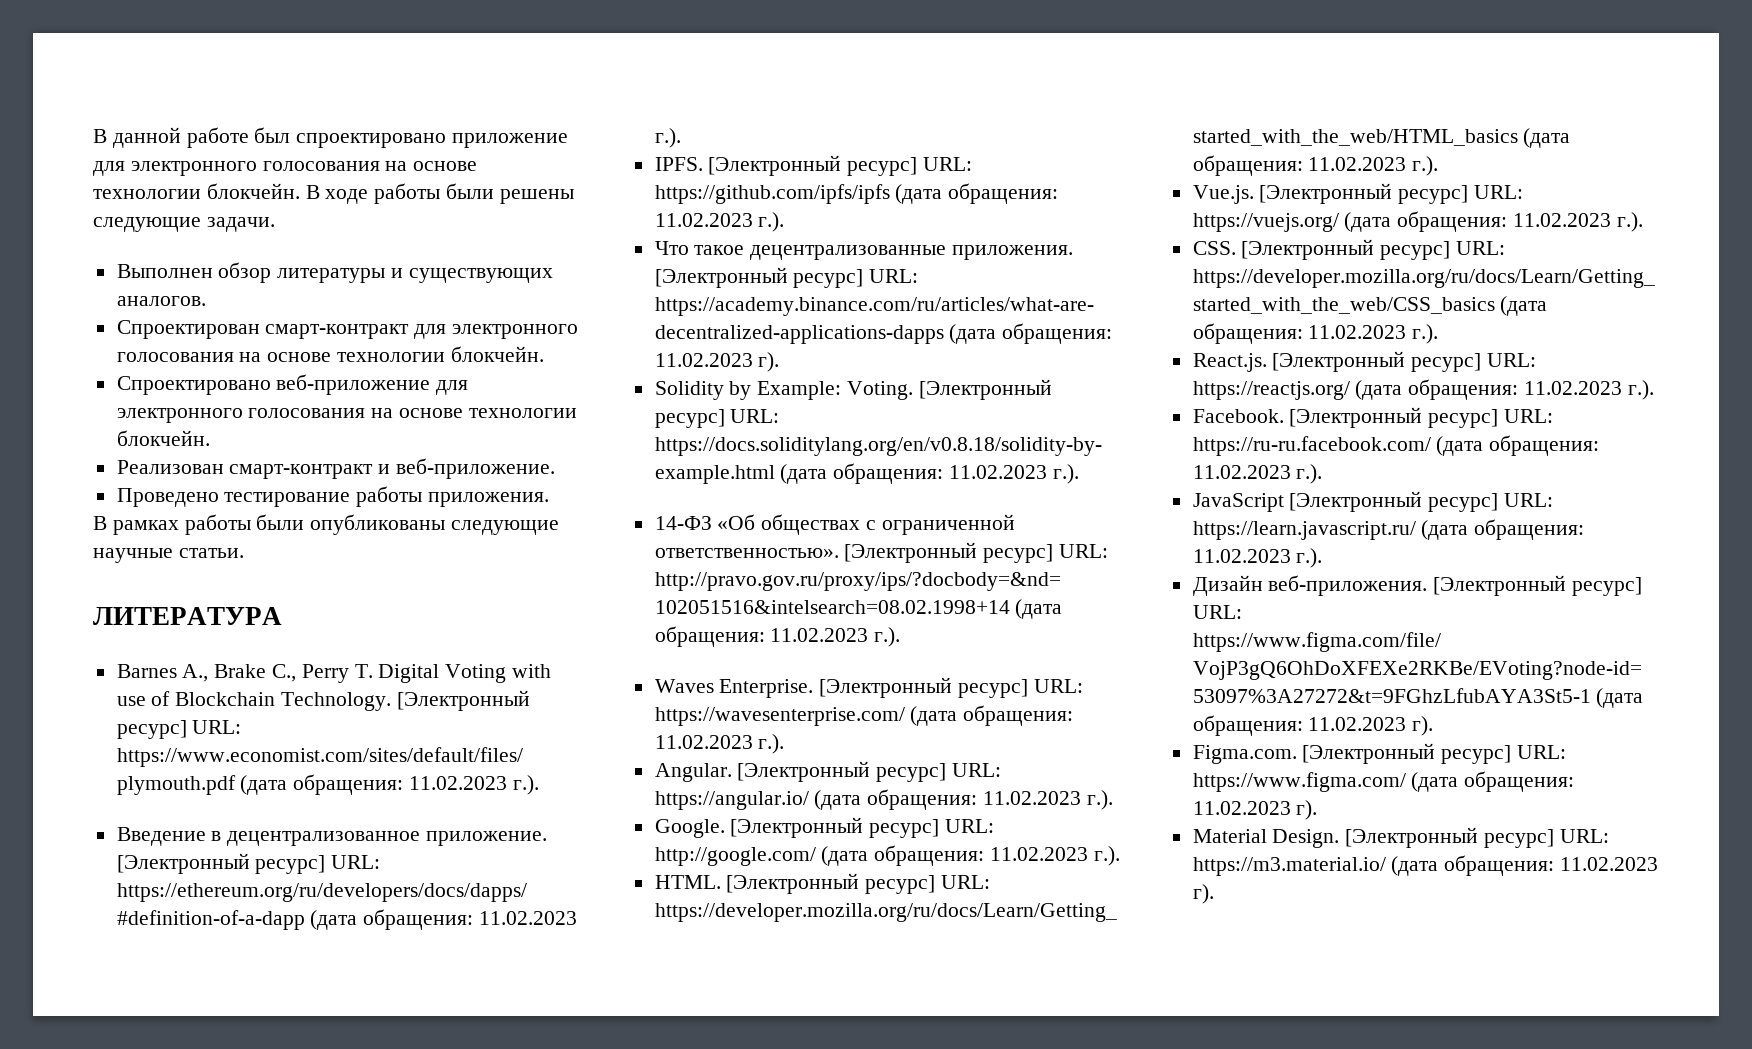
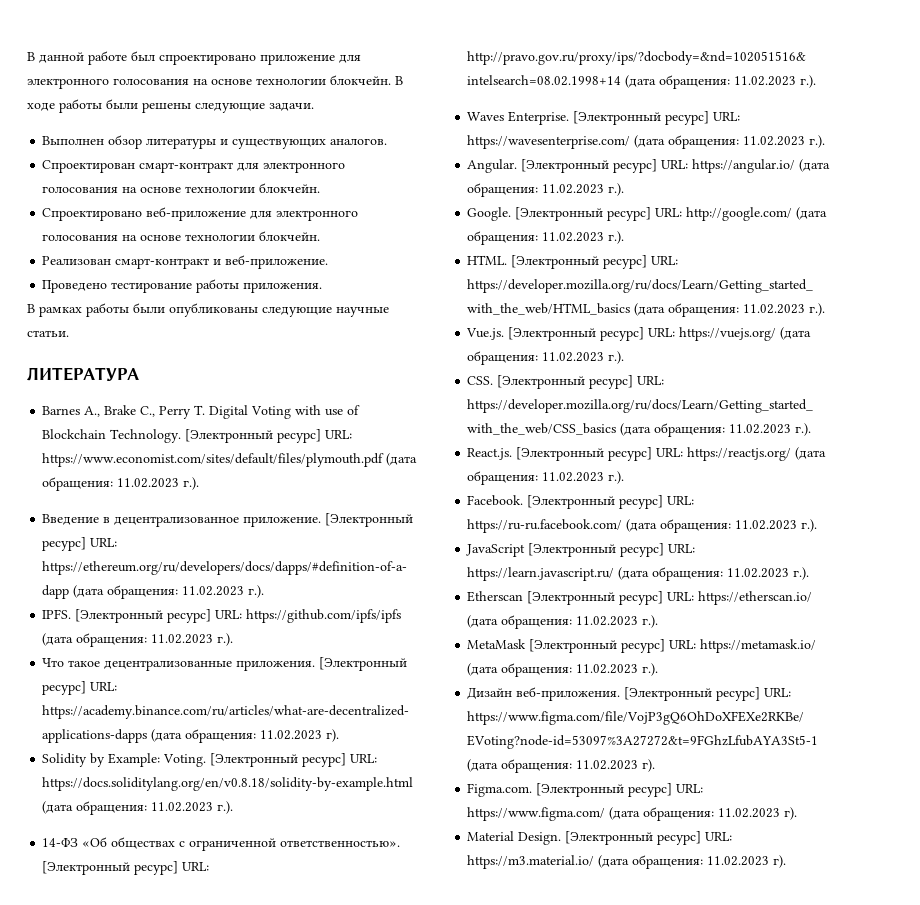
+ Etherscan [Электронный ресурс] URL: https://etherscan.io/ (дата обращения: 11.02.2023 г.).
+ MetaMask [Электронный ресурс] URL: https://metamask.io/ (дата обращения: 11.02.2023 г.).

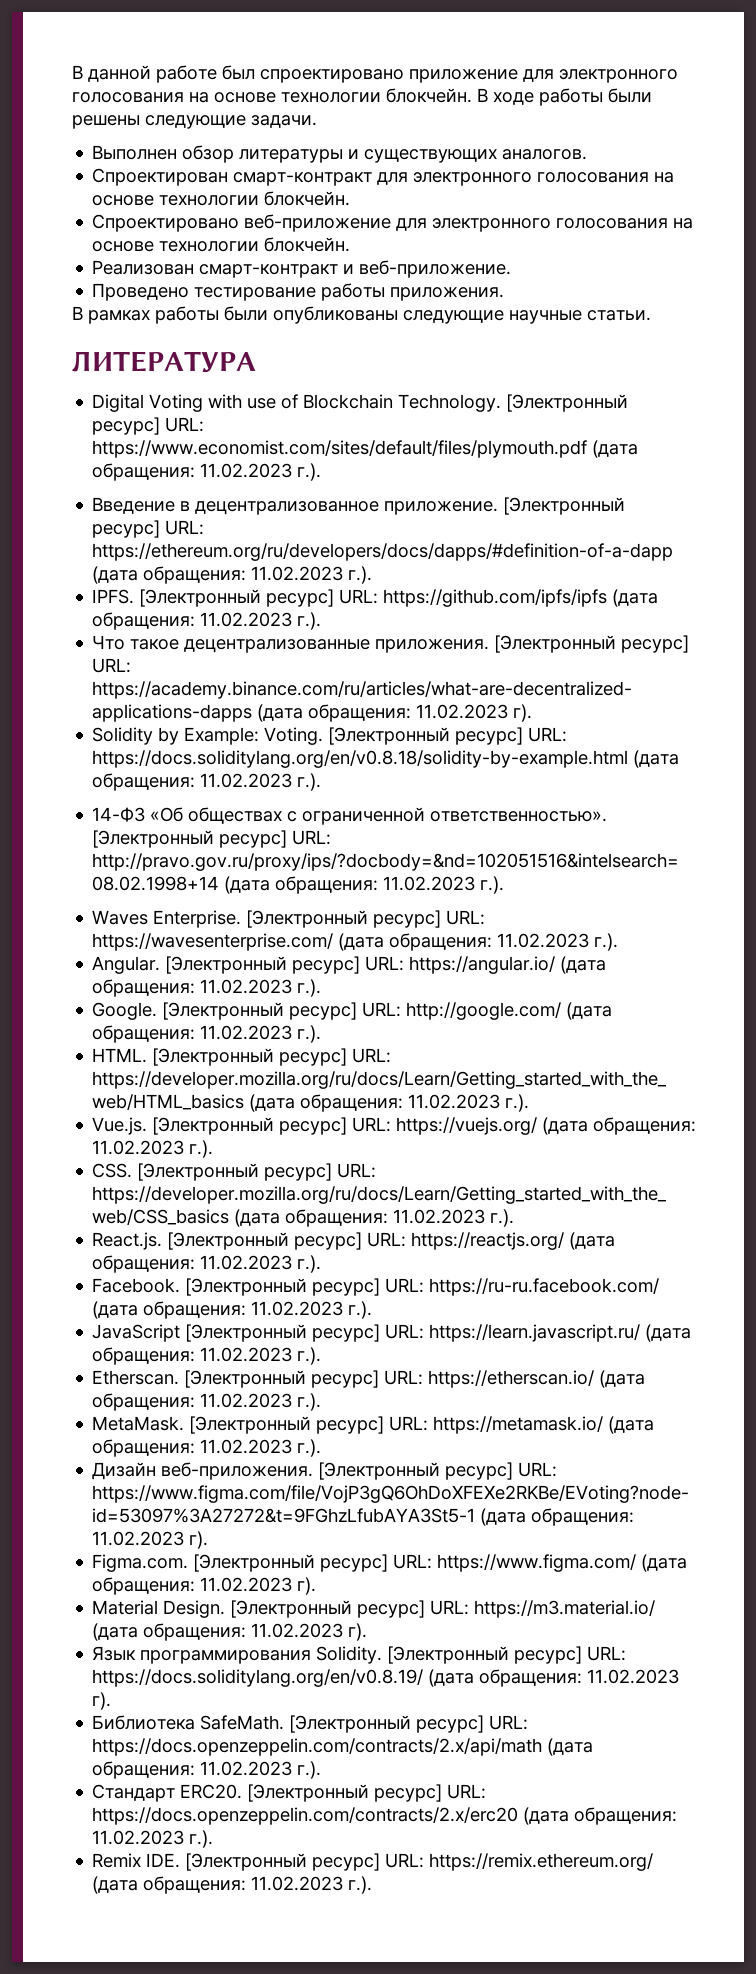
- Barnes A., Brake C., Perry T. Digital Voting with use of Blockchain Technology.
+ Digital Voting with use of Blockchain Technology.
- Etherscan [Электронный ресурс] URL: https://etherscan.io/ (дата обращения: 11.02.2023 г.).
+ Etherscan. [Электронный ресурс] URL: https://etherscan.io/ (дата обращения: 11.02.2023 г.).
- MetaMask [Электронный ресурс] URL: https://metamask.io/ (дата обращения: 11.02.2023 г.).
+ MetaMask. [Электронный ресурс] URL: https://metamask.io/ (дата обращения: 11.02.2023 г.).
+ Язык программирования Solidity. [Электронный ресурс] URL: https://docs.soliditylang.org/en/v0.8.19/ (дата обращения: 11.02.2023 г).
+ Библиотека SafeMath. [Электронный ресурс] URL: https://docs.openzeppelin.com/contracts/2.x/api/math (дата обращения: 11.02.2023 г.).
+ Стандарт ERC20. [Электронный ресурс] URL: https://docs.openzeppelin.com/contracts/2.x/erc20 (дата обращения: 11.02.2023 г.).
+ Remix IDE. [Электронный ресурс] URL: https://remix.ethereum.org/ (дата обращения: 11.02.2023 г.).

